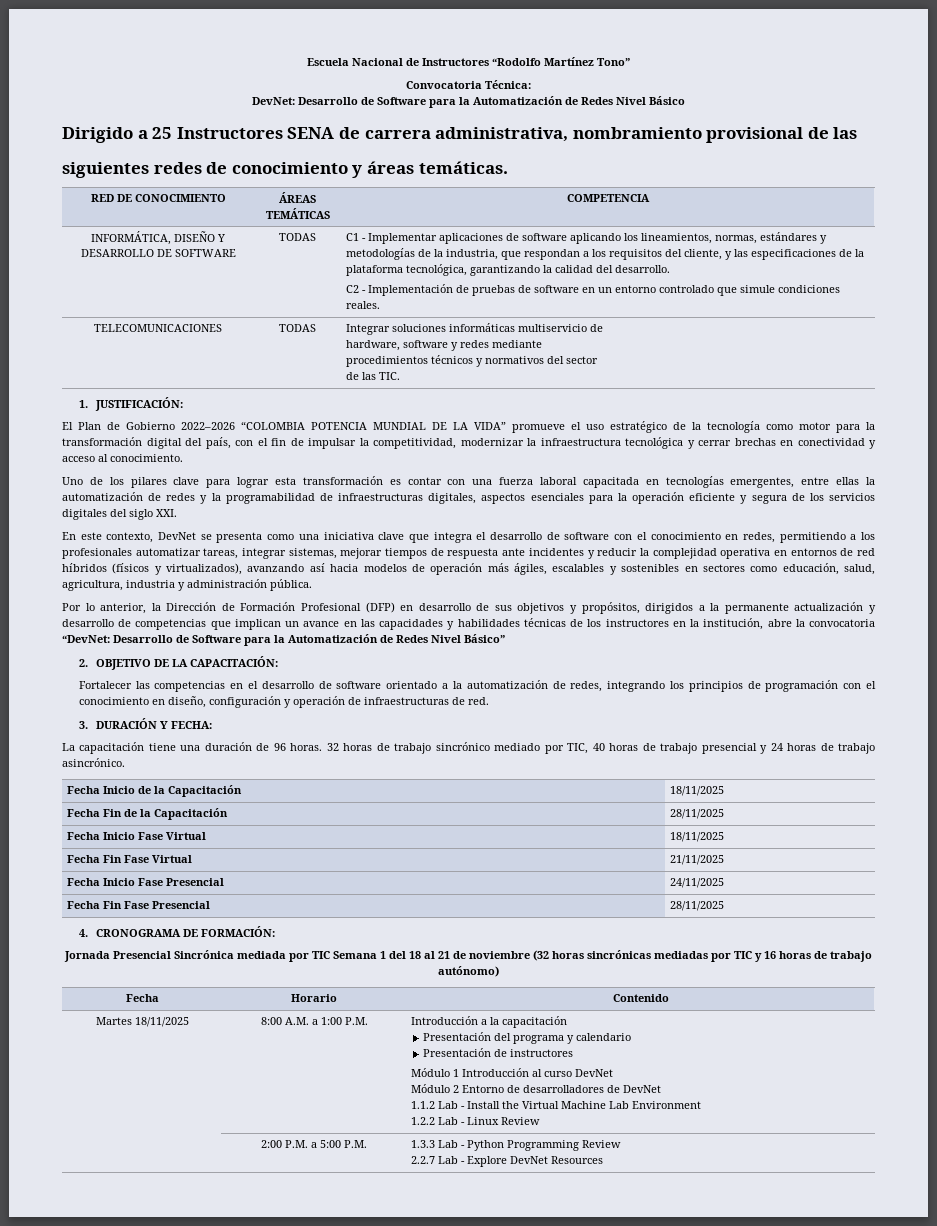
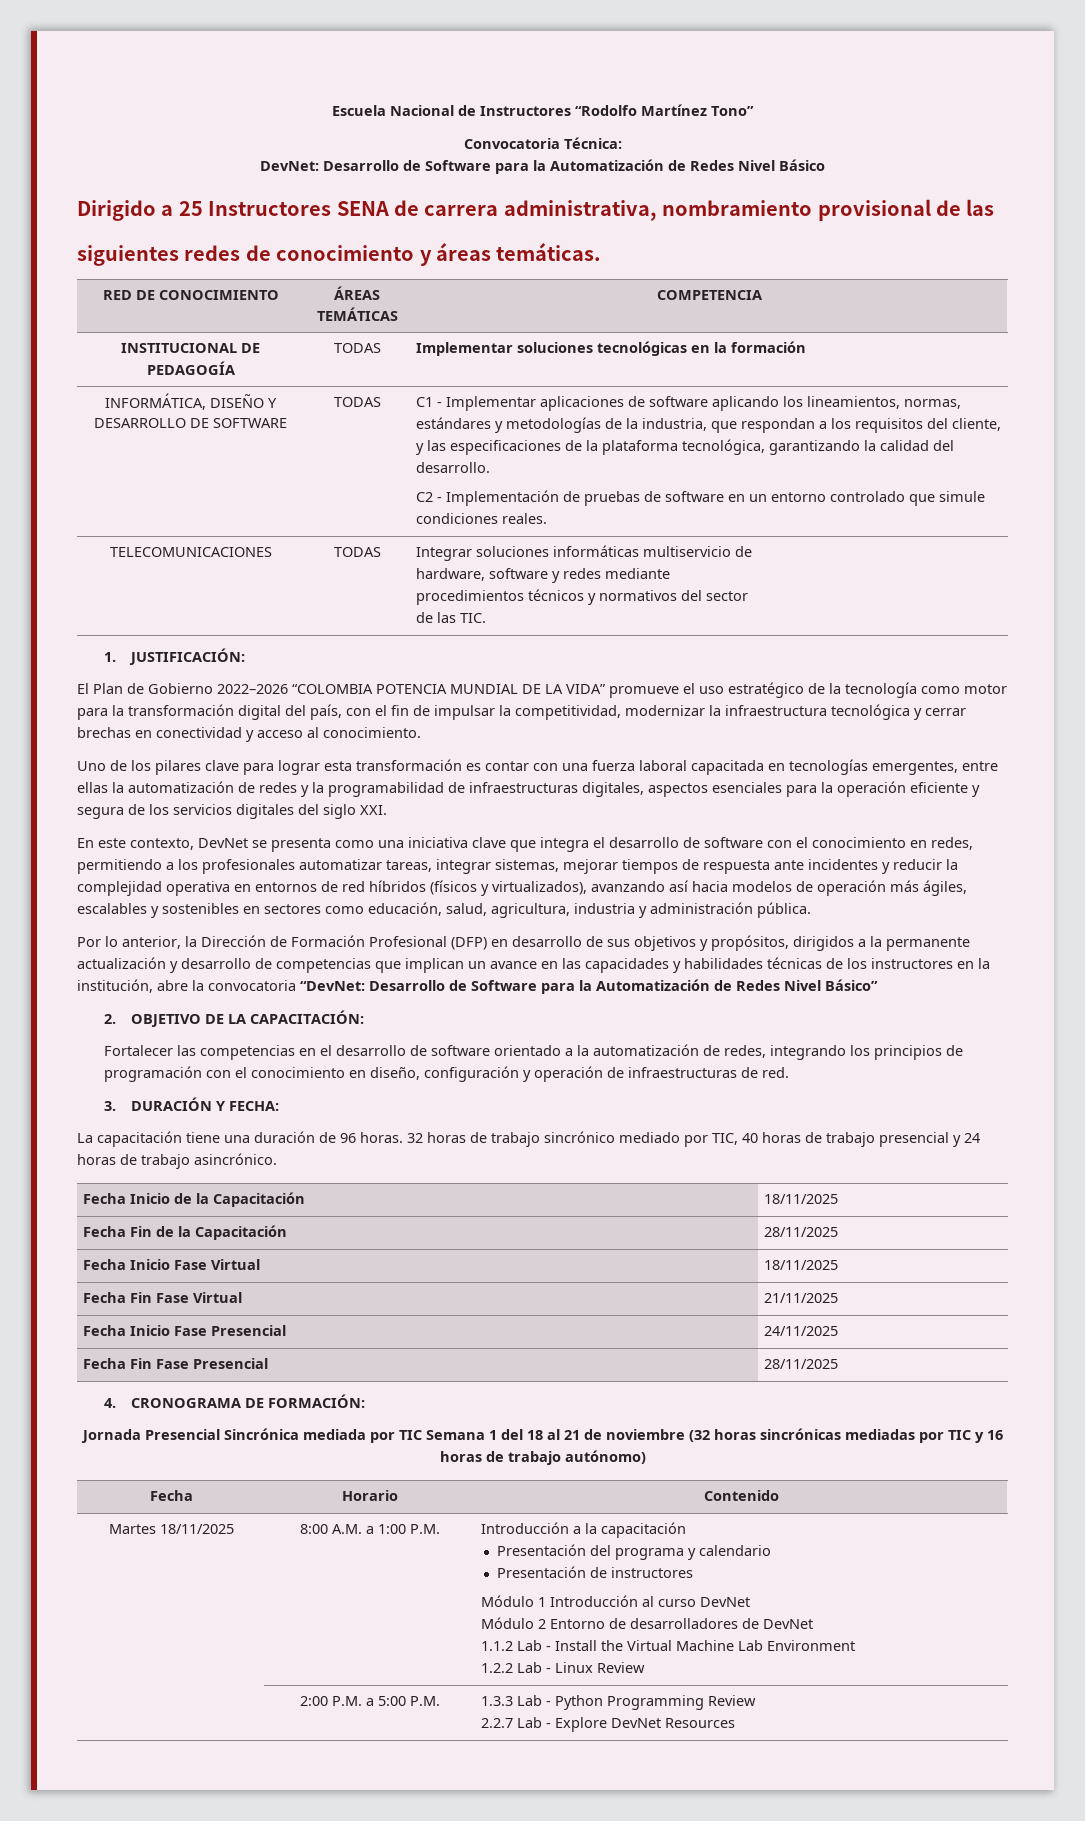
+ INSTITUCIONAL DE PEDAGOGÍA | TODAS | Implementar soluciones tecnológicas en la formación

